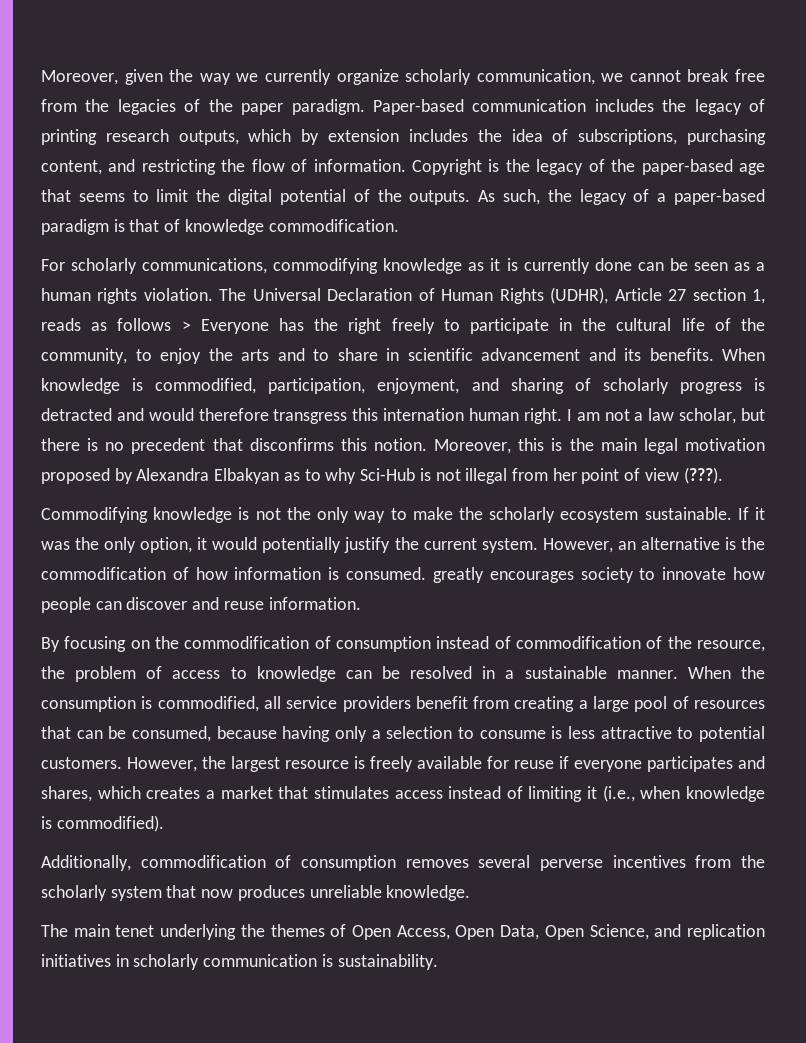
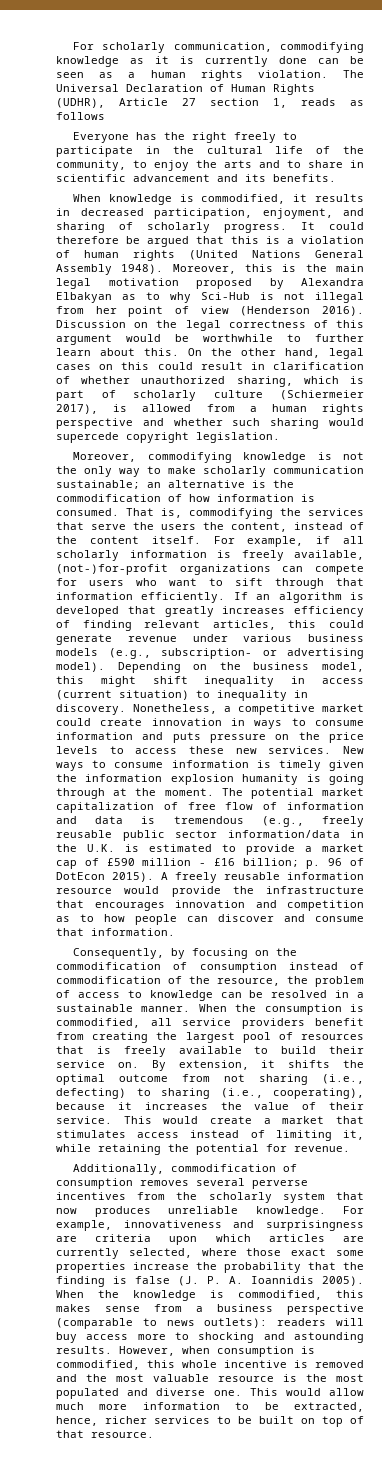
- Moreover, given the way we currently organize scholarly communication, we cannot break free from the legacies of the paper paradigm. Paper-based communication includes the legacy of printing research outputs, which by extension includes the idea of subscriptions, purchasing content, and restricting the flow of information. Copyright is the legacy of the paper-based age that seems to limit the digital potential of the outputs. As such, the legacy of a paper-based paradigm is that of knowledge commodification.
- For scholarly communications, commodifying knowledge as it is currently done can be seen as a human rights violation.
+ For scholarly communication, commodifying knowledge as it is currently done can be seen as a human rights violation.
- The Universal Declaration of Human Rights (UDHR), Article 27 section 1, reads as follows > Everyone has the right freely to participate in the cultural life of the community, to enjoy the arts and to share in scientific advancement and its benefits. When knowledge is commodified, participation, enjoyment, and sharing of scholarly progress is detracted and would therefore transgress this internation human right. I am not a law scholar, but there is no precedent that disconfirms this notion.
+ The Universal Declaration of Human Rights (UDHR), Article 27 section 1, reads as follows
+ Everyone has the right freely to participate in the cultural life of the community, to enjoy the arts and to share in scientific advancement and its benefits.
+ When knowledge is commodified, it results in decreased participation, enjoyment, and sharing of scholarly progress. It could therefore be argued that this is a violation of human rights (United Nations General Assembly 1948).
- Moreover, this is the main legal motivation proposed by Alexandra Elbakyan as to why Sci-Hub is not illegal from her point of view (???).
- Commodifying knowledge is not the only way to make the scholarly ecosystem sustainable. If it was the only option, it would potentially justify the current system. However, an alternative is the commodification of how information is consumed. greatly encourages society to innovate how people can discover and reuse information.
+ Moreover, this is the main legal motivation proposed by Alexandra Elbakyan as to why Sci-Hub is not illegal from her point of view (Henderson 2016). Discussion on the legal correctness of this argument would be worthwhile to further learn about this. On the other hand, legal cases on this could result in clarification of whether unauthorized sharing, which is part of scholarly culture (Schiermeier 2017), is allowed from a human rights perspective and whether such sharing would supercede copyright legislation.
+ Moreover, commodifying knowledge is not the only way to make scholarly communication sustainable; an alternative is the commodification of how information is consumed. That is, commodifying the services that serve the users the content, instead of the content itself. For example, if all scholarly information is freely available, (not-)for-profit organizations can compete for users who want to sift through that information efficiently. If an algorithm is developed that greatly increases efficiency of finding relevant articles, this could generate revenue under various business models (e.g., subscription- or advertising model). Depending on the business model, this might shift inequality in access (current situation) to inequality in discovery. Nonetheless, a competitive market could create innovation in ways to consume information and puts pressure on the price levels to access these new services. New ways to consume information is timely given the information explosion humanity is going through at the moment. The potential market capitalization of free flow of information and data is tremendous (e.g., freely reusable public sector information/data in the U.K. is estimated to provide a market cap of £590 million - £16 billion; p. 96 of DotEcon 2015). A freely reusable information resource would provide the infrastructure that encourages innovation and competition as to how people can discover and consume that information.
- By focusing on the commodification of consumption instead of commodification of the resource, the problem of access to knowledge can be resolved in a sustainable manner.
+ Consequently, by focusing on the commodification of consumption instead of commodification of the resource, the problem of access to knowledge can be resolved in a sustainable manner.
- When the consumption is commodified, all service providers benefit from creating a large pool of resources that can be consumed, because having only a selection to consume is less attractive to potential customers. However, the largest resource is freely available for reuse if everyone participates and shares, which creates a market that stimulates access instead of limiting it (i.e., when knowledge is commodified).
+ When the consumption is commodified, all service providers benefit from creating the largest pool of resources that is freely available to build their service on. By extension, it shifts the optimal outcome from not sharing (i.e., defecting) to sharing (i.e., cooperating), because it increases the value of their service. This would create a market that stimulates access instead of limiting it, while retaining the potential for revenue.
- Additionally, commodification of consumption removes several perverse incentives from the scholarly system that now produces unreliable knowledge.
- The main tenet underlying the themes of Open Access, Open Data, Open Science, and replication initiatives in scholarly communication is sustainability.
+ Additionally, commodification of consumption removes several perverse incentives from the scholarly system that now produces unreliable knowledge. For example, innovativeness and surprisingness are criteria upon which articles are currently selected, where those exact some properties increase the probability that the finding is false (J. P. A. Ioannidis 2005). When the knowledge is commodified, this makes sense from a business perspective (comparable to news outlets): readers will buy access more to shocking and astounding results. However, when consumption is commodified, this whole incentive is removed and the most valuable resource is the most populated and diverse one. This would allow much more information to be extracted, hence, richer services to be built on top of that resource.

